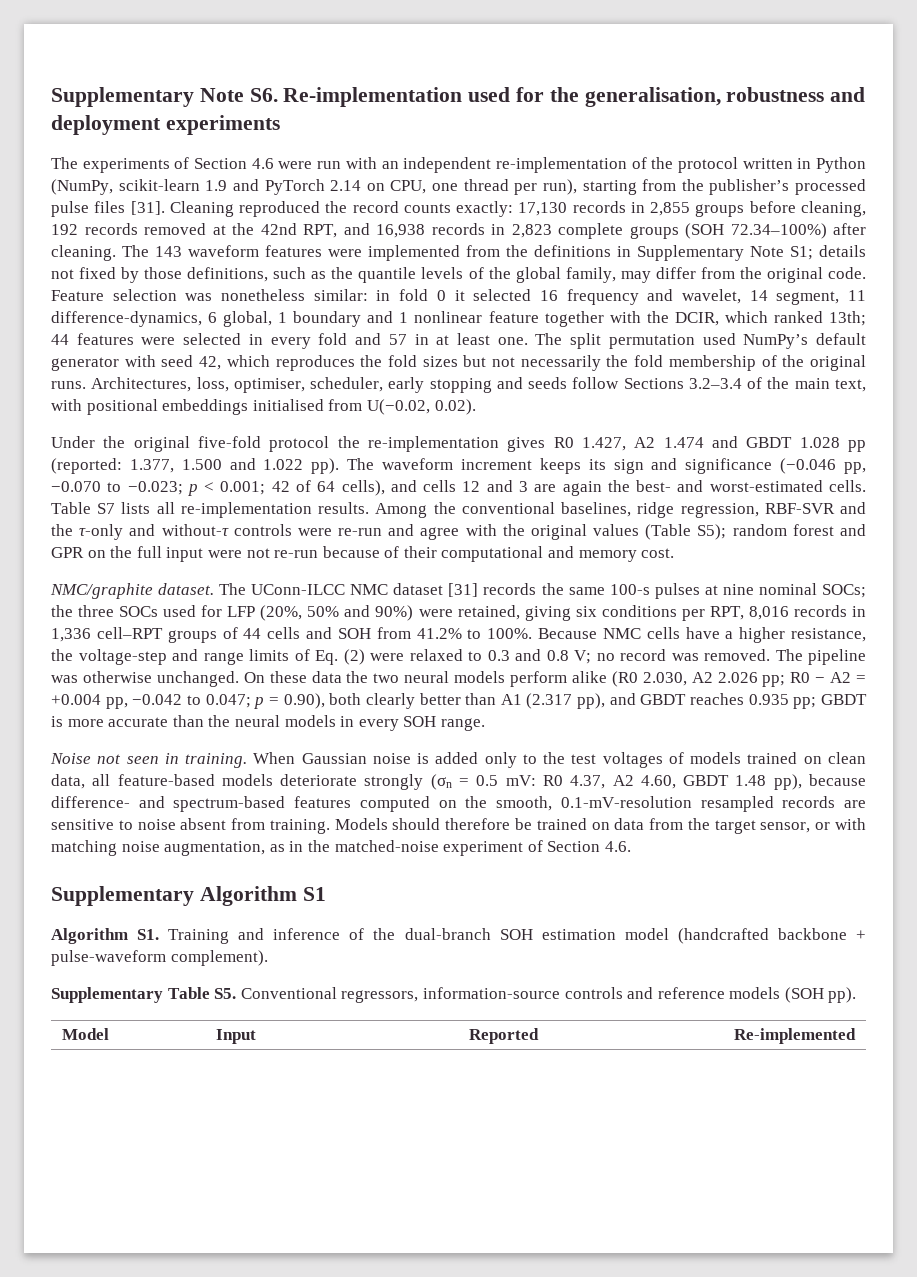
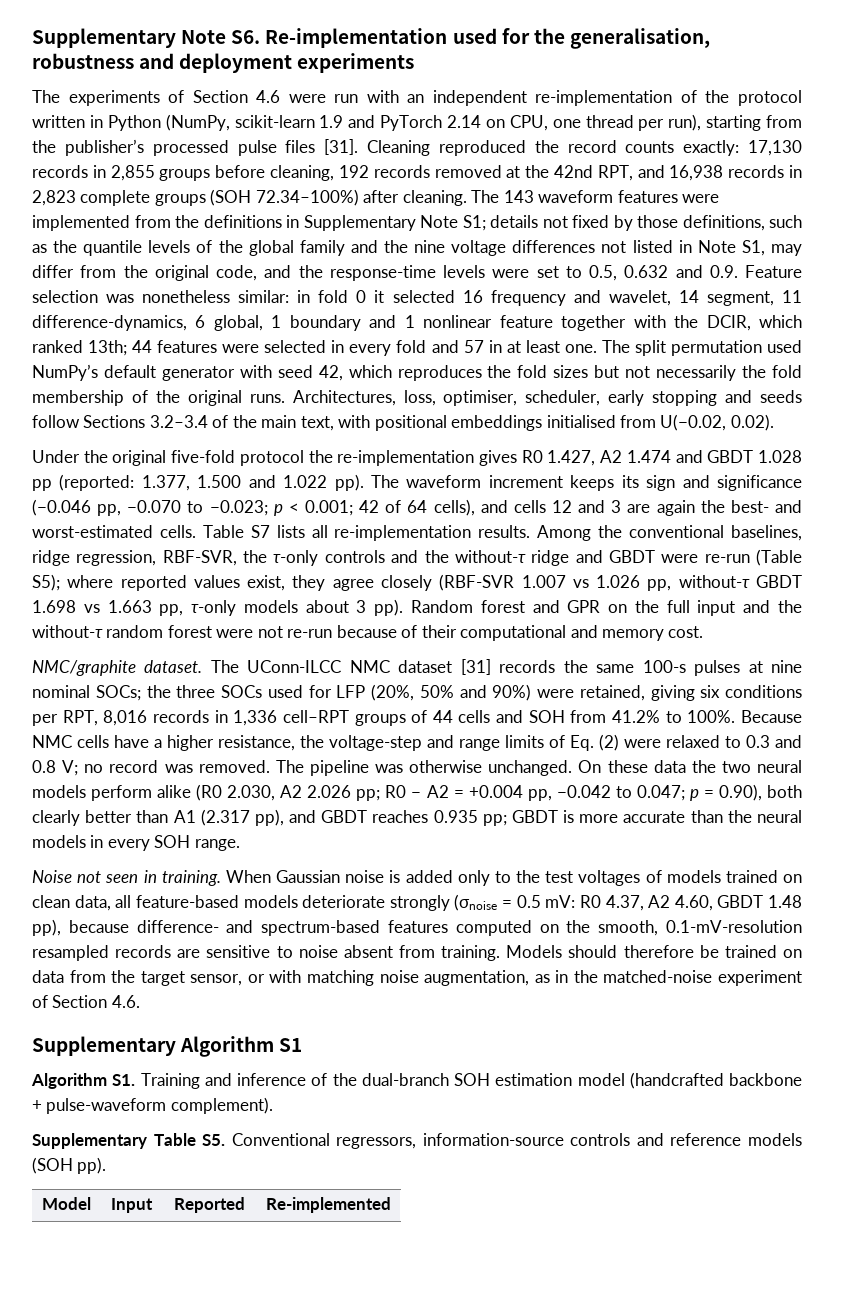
- details not fixed by those definitions, such as the quantile levels of the global family, may differ from the original code. Feature selection was nonetheless similar:
+ details not fixed by those definitions, such as the quantile levels of the global family and the nine voltage differences not listed in Note S1, may differ from the original code, and the response-time levels were set to 0.5, 0.632 and 0.9. Feature selection was nonetheless similar:
- Among the conventional baselines, ridge regression, RBF-SVR and the τ-only and without-τ controls were re-run and agree with the original values (Table S5); random forest and GPR on the full input were not re-run because of their computational and memory cost.
+ Among the conventional baselines, ridge regression, RBF-SVR, the τ-only controls and the without-τ ridge and GBDT were re-run (Table S5); where reported values exist, they agree closely (RBF-SVR 1.007 vs 1.026 pp, without-τ GBDT 1.698 vs 1.663 pp, τ-only models about 3 pp). Random forest and GPR on the full input and the without-τ random forest were not re-run because of their computational and memory cost.
- When Gaussian noise is added only to the test voltages of models trained on clean data, all feature-based models deteriorate strongly (σn = 0.5 mV: R0 4.37, A2 4.60, GBDT 1.48 pp), because difference- and spectrum-based features computed on the smooth, 0.1-mV-resolution resampled records are sensitive to noise absent from training.
+ When Gaussian noise is added only to the test voltages of models trained on clean data, all feature-based models deteriorate strongly (σnoise = 0.5 mV: R0 4.37, A2 4.60, GBDT 1.48 pp), because difference- and spectrum-based features computed on the smooth, 0.1-mV-resolution resampled records are sensitive to noise absent from training.

